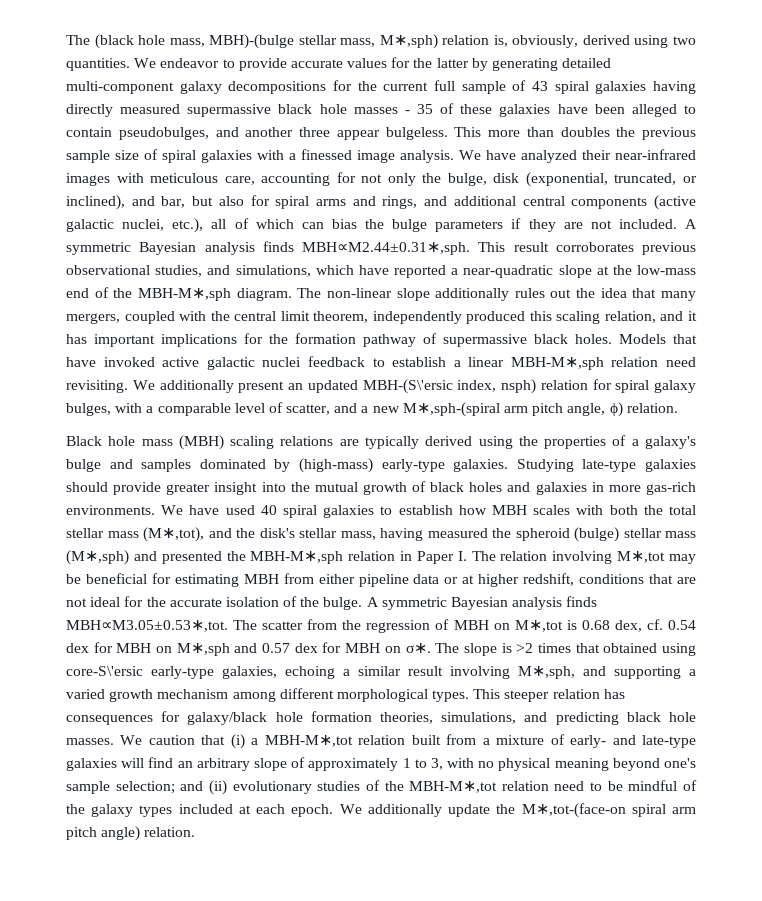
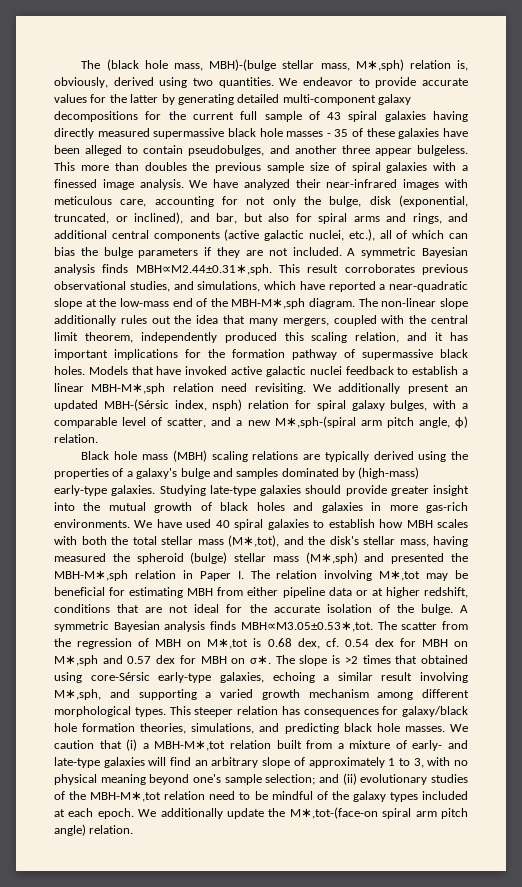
- We additionally present an updated MBH-(S\'ersic index, nsph) relation for spiral galaxy bulges, with a comparable level of scatter, and a new M∗,sph-(spiral arm pitch angle, ϕ) relation.
+ We additionally present an updated MBH-(Sérsic index, nsph) relation for spiral galaxy bulges, with a comparable level of scatter, and a new M∗,sph-(spiral arm pitch angle, ϕ) relation.
- The slope is >2 times that obtained using core-S\'ersic early-type galaxies, echoing a similar result involving M∗,sph, and supporting a varied growth mechanism among different morphological types.
+ The slope is >2 times that obtained using core-Sérsic early-type galaxies, echoing a similar result involving M∗,sph, and supporting a varied growth mechanism among different morphological types.

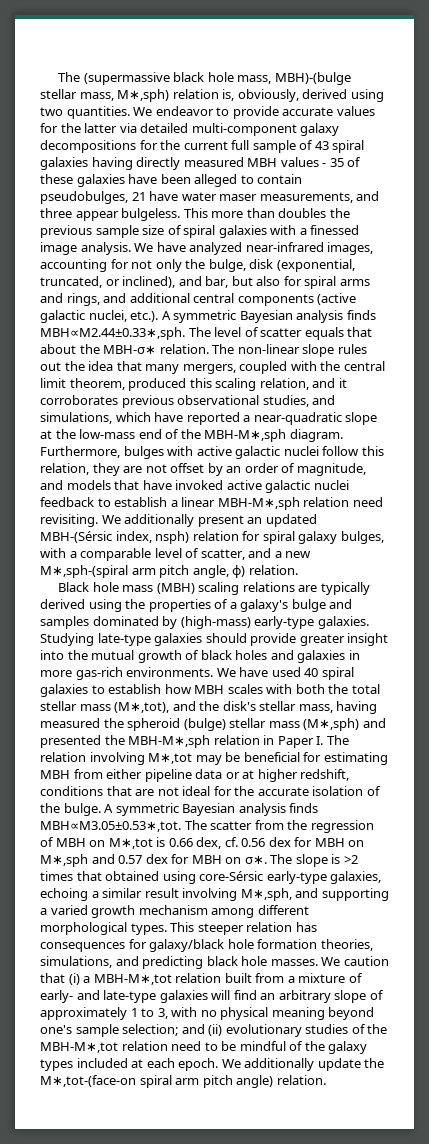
- The (black hole mass, MBH)-(bulge stellar mass, M∗,sph) relation is, obviously, derived using two quantities.
+ The (supermassive black hole mass, MBH)-(bulge stellar mass, M∗,sph) relation is, obviously, derived using two quantities.
- We endeavor to provide accurate values for the latter by generating detailed multi-component galaxy decompositions for the current full sample of 43 spiral galaxies having directly measured supermassive black hole masses - 35 of these galaxies have been alleged to contain pseudobulges, and another three appear bulgeless.
+ We endeavor to provide accurate values for the latter via detailed multi-component galaxy decompositions for the current full sample of 43 spiral galaxies having directly measured MBH values - 35 of these galaxies have been alleged to contain pseudobulges, 21 have water maser measurements, and three appear bulgeless.
- We have analyzed their near-infrared images with meticulous care, accounting for not only the bulge, disk (exponential, truncated, or inclined), and bar, but also for spiral arms and rings, and additional central components (active galactic nuclei, etc.), all of which can bias the bulge parameters if they are not included. A symmetric Bayesian analysis finds MBH∝M2.44±0.31∗,sph. This result corroborates previous observational studies, and simulations, which have reported a near-quadratic slope at the low-mass end of the MBH-M∗,sph diagram.
+ We have analyzed near-infrared images, accounting for not only the bulge, disk (exponential, truncated, or inclined), and bar, but also for spiral arms and rings, and additional central components (active galactic nuclei, etc.). A symmetric Bayesian analysis finds MBH∝M2.44±0.33∗,sph. The level of scatter equals that about the MBH-σ∗ relation. The non-linear slope rules out the idea that many mergers, coupled with the central limit theorem, produced this scaling relation, and it corroborates previous observational studies, and simulations, which have reported a near-quadratic slope at the low-mass end of the MBH-M∗,sph diagram.
- The non-linear slope additionally rules out the idea that many mergers, coupled with the central limit theorem, independently produced this scaling relation, and it has important implications for the formation pathway of supermassive black holes. Models that have invoked active galactic nuclei feedback to establish a linear MBH-M∗,sph relation need revisiting.
+ Furthermore, bulges with active galactic nuclei follow this relation, they are not offset by an order of magnitude, and models that have invoked active galactic nuclei feedback to establish a linear MBH-M∗,sph relation need revisiting.
- A symmetric Bayesian analysis finds MBH∝M3.05±0.53∗,tot. The scatter from the regression of MBH on M∗,tot is 0.68 dex, cf. 0.54 dex for MBH on M∗,sph and 0.57 dex for MBH on σ∗.
+ A symmetric Bayesian analysis finds MBH∝M3.05±0.53∗,tot. The scatter from the regression of MBH on M∗,tot is 0.66 dex, cf. 0.56 dex for MBH on M∗,sph and 0.57 dex for MBH on σ∗.

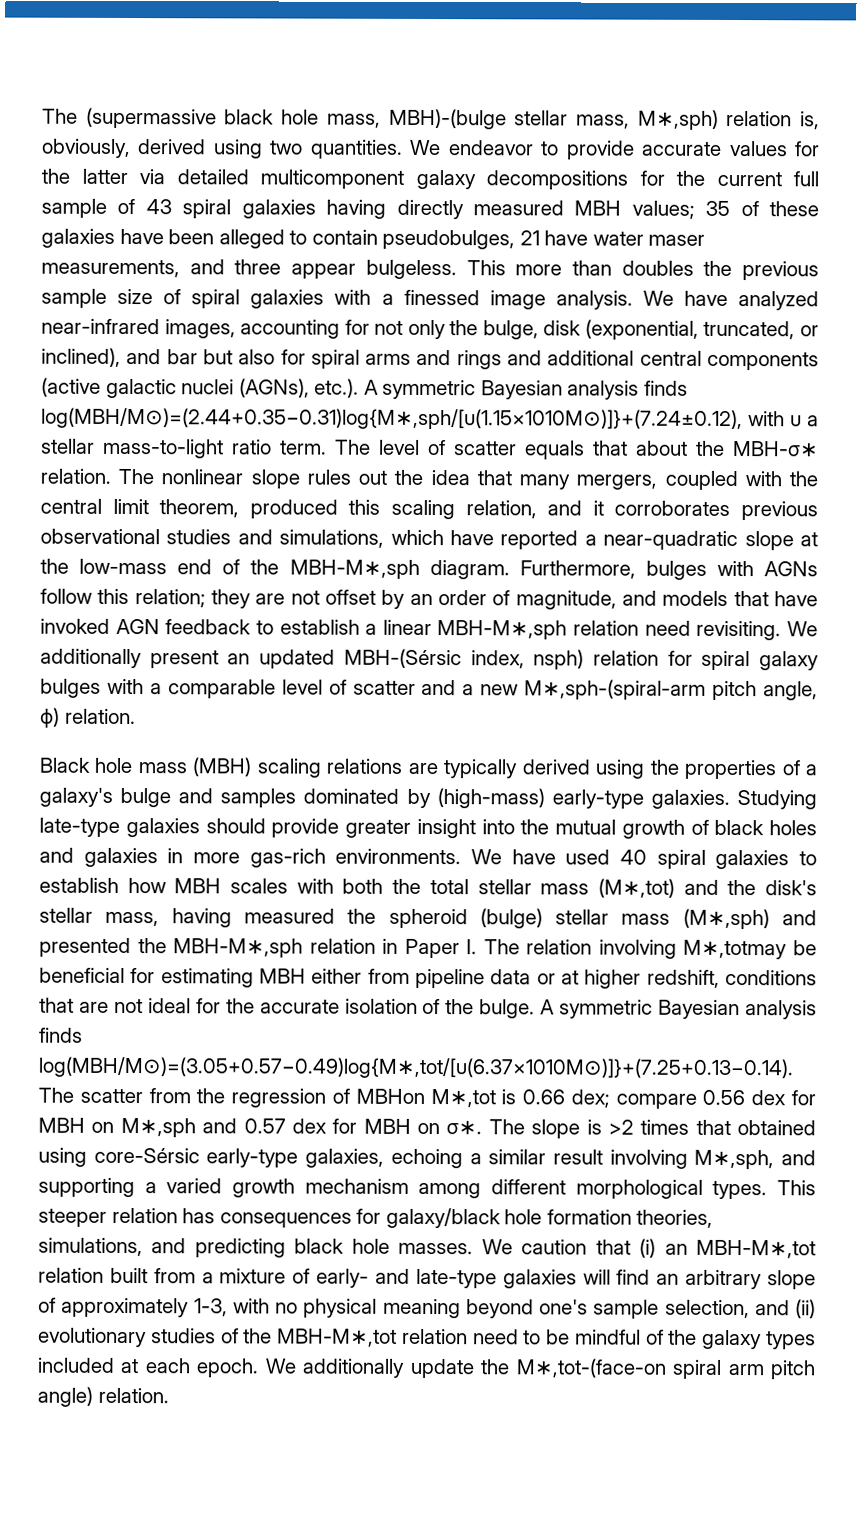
- We endeavor to provide accurate values for the latter via detailed multi-component galaxy decompositions for the current full sample of 43 spiral galaxies having directly measured MBH values - 35 of these galaxies have been alleged to contain pseudobulges, 21 have water maser measurements, and three appear bulgeless.
+ We endeavor to provide accurate values for the latter via detailed multicomponent galaxy decompositions for the current full sample of 43 spiral galaxies having directly measured MBH values; 35 of these galaxies have been alleged to contain pseudobulges, 21 have water maser measurements, and three appear bulgeless.
- We have analyzed near-infrared images, accounting for not only the bulge, disk (exponential, truncated, or inclined), and bar, but also for spiral arms and rings, and additional central components (active galactic nuclei, etc.). A symmetric Bayesian analysis finds MBH∝M2.44±0.33∗,sph. The level of scatter equals that about the MBH-σ∗ relation.
+ We have analyzed near-infrared images, accounting for not only the bulge, disk (exponential, truncated, or inclined), and bar but also for spiral arms and rings and additional central components (active galactic nuclei (AGNs), etc.). A symmetric Bayesian analysis finds log(MBH/M⊙)=(2.44+0.35−0.31)log{M∗,sph/[υ(1.15×1010M⊙)]}+(7.24±0.12), with υ a stellar mass-to-light ratio term. The level of scatter equals that about the MBH-σ∗ relation.
- The non-linear slope rules out the idea that many mergers, coupled with the central limit theorem, produced this scaling relation, and it corroborates previous observational studies, and simulations, which have reported a near-quadratic slope at the low-mass end of the MBH-M∗,sph diagram.
+ The nonlinear slope rules out the idea that many mergers, coupled with the central limit theorem, produced this scaling relation, and it corroborates previous observational studies and simulations, which have reported a near-quadratic slope at the low-mass end of the MBH-M∗,sph diagram.
- Furthermore, bulges with active galactic nuclei follow this relation, they are not offset by an order of magnitude, and models that have invoked active galactic nuclei feedback to establish a linear MBH-M∗,sph relation need revisiting.
+ Furthermore, bulges with AGNs follow this relation; they are not offset by an order of magnitude, and models that have invoked AGN feedback to establish a linear MBH-M∗,sph relation need revisiting.
- We additionally present an updated MBH-(Sérsic index, nsph) relation for spiral galaxy bulges, with a comparable level of scatter, and a new M∗,sph-(spiral arm pitch angle, ϕ) relation.
+ We additionally present an updated MBH-(Sérsic index, nsph) relation for spiral galaxy bulges with a comparable level of scatter and a new M∗,sph-(spiral-arm pitch angle, ϕ) relation.
- We have used 40 spiral galaxies to establish how MBH scales with both the total stellar mass (M∗,tot), and the disk's stellar mass, having measured the spheroid (bulge) stellar mass (M∗,sph) and presented the MBH-M∗,sph relation in Paper I. The relation involving M∗,tot may be beneficial for estimating MBH from either pipeline data or at higher redshift, conditions that are not ideal for the accurate isolation of the bulge.
+ We have used 40 spiral galaxies to establish how MBH scales with both the total stellar mass (M∗,tot) and the disk's stellar mass, having measured the spheroid (bulge) stellar mass (M∗,sph) and presented the MBH-M∗,sph relation in Paper I. The relation involving M∗,totmay be beneficial for estimating MBH either from pipeline data or at higher redshift, conditions that are not ideal for the accurate isolation of the bulge.
- A symmetric Bayesian analysis finds MBH∝M3.05±0.53∗,tot. The scatter from the regression of MBH on M∗,tot is 0.66 dex, cf. 0.56 dex for MBH on M∗,sph and 0.57 dex for MBH on σ∗.
+ A symmetric Bayesian analysis finds log(MBH/M⊙)=(3.05+0.57−0.49)log{M∗,tot/[υ(6.37×1010M⊙)]}+(7.25+0.13−0.14). The scatter from the regression of MBHon M∗,tot is 0.66 dex; compare 0.56 dex for MBH on M∗,sph and 0.57 dex for MBH on σ∗.
- We caution that (i) a MBH-M∗,tot relation built from a mixture of early- and late-type galaxies will find an arbitrary slope of approximately 1 to 3, with no physical meaning beyond one's sample selection; and (ii) evolutionary studies of the MBH-M∗,tot relation need to be mindful of the galaxy types included at each epoch.
+ We caution that (i) an MBH-M∗,tot relation built from a mixture of early- and late-type galaxies will find an arbitrary slope of approximately 1-3, with no physical meaning beyond one's sample selection, and (ii) evolutionary studies of the MBH-M∗,tot relation need to be mindful of the galaxy types included at each epoch.

